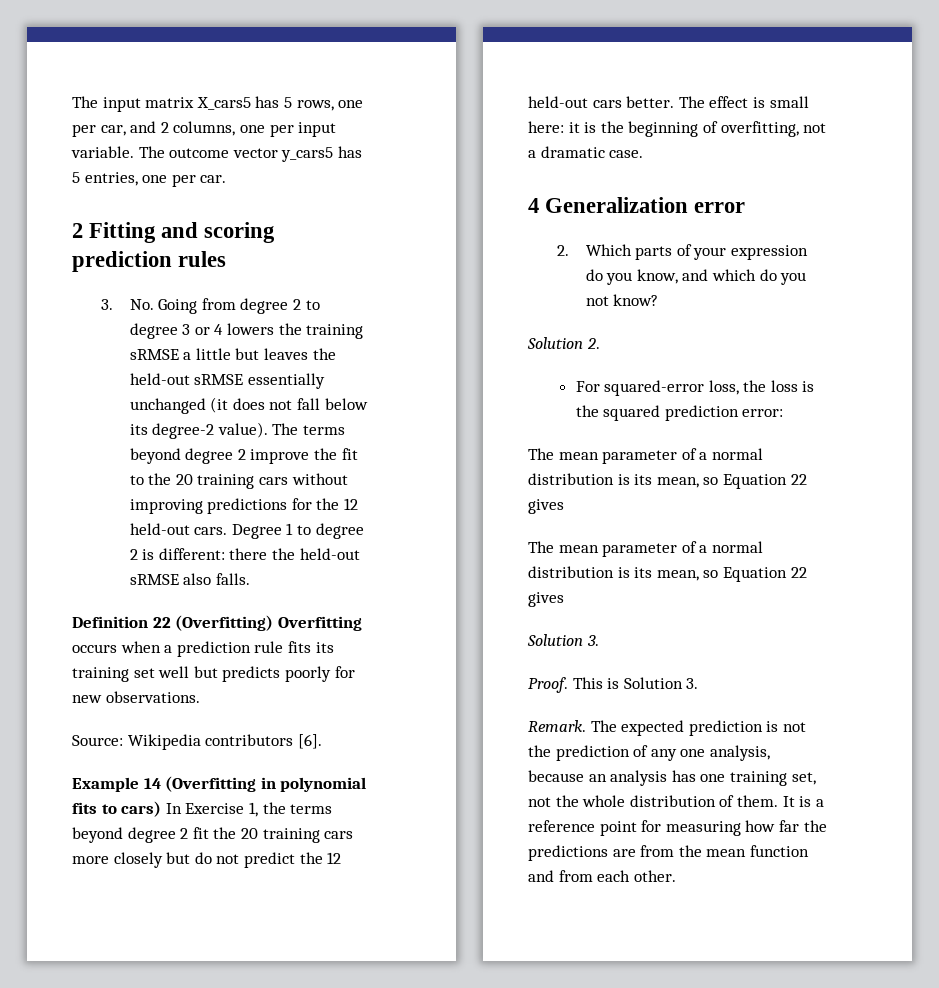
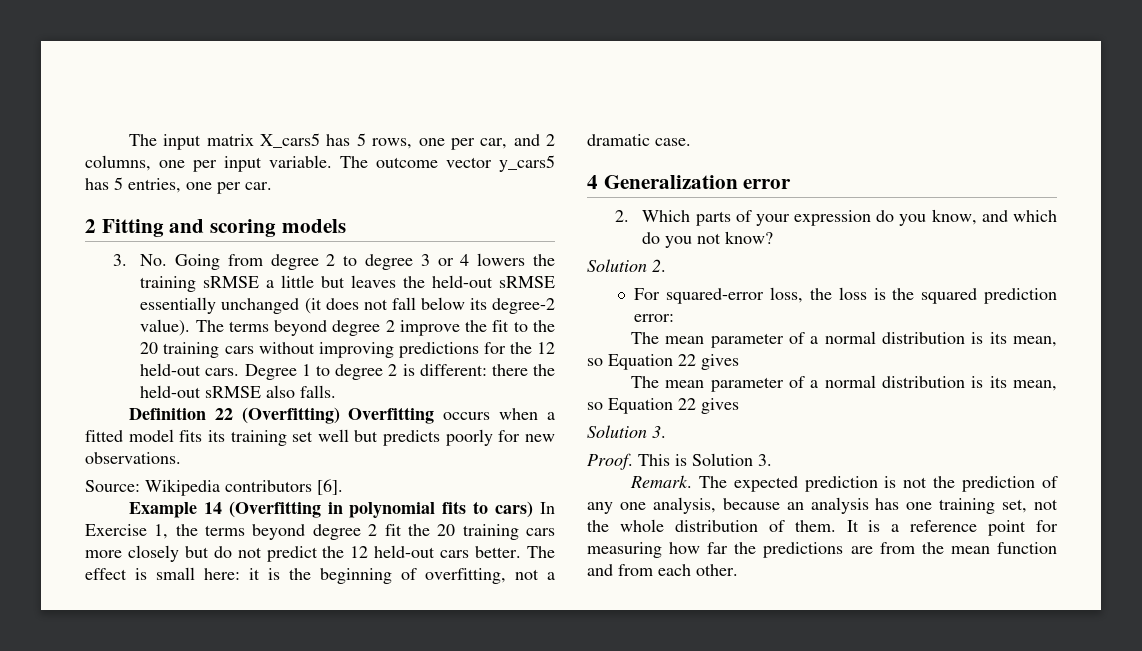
- 2 Fitting and scoring prediction rules
+ 2 Fitting and scoring models
- Definition 22 (Overfitting) Overfitting occurs when a prediction rule fits its training set well but predicts poorly for new observations.
+ Definition 22 (Overfitting) Overfitting occurs when a fitted model fits its training set well but predicts poorly for new observations.

